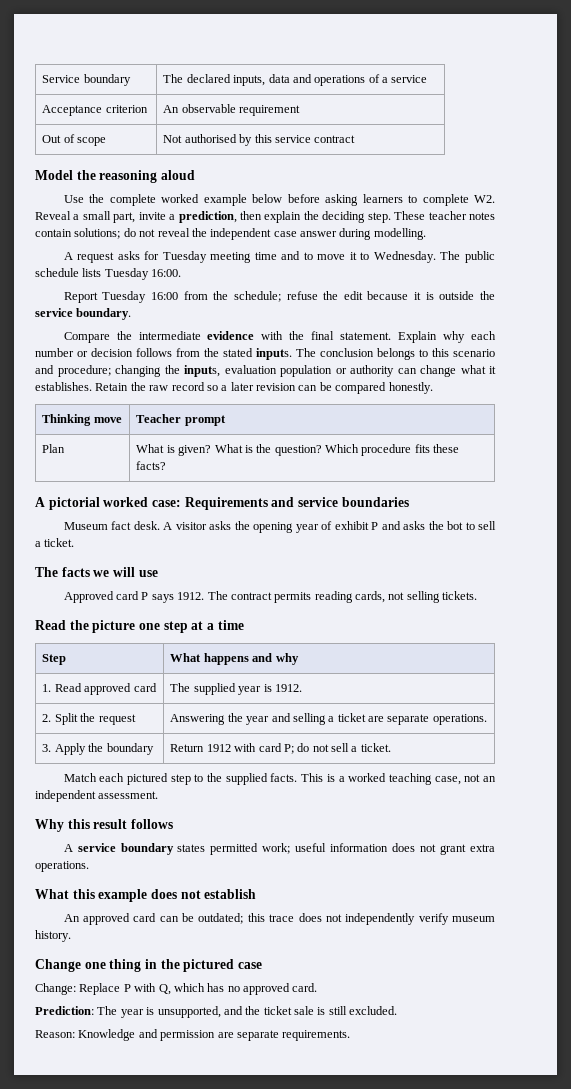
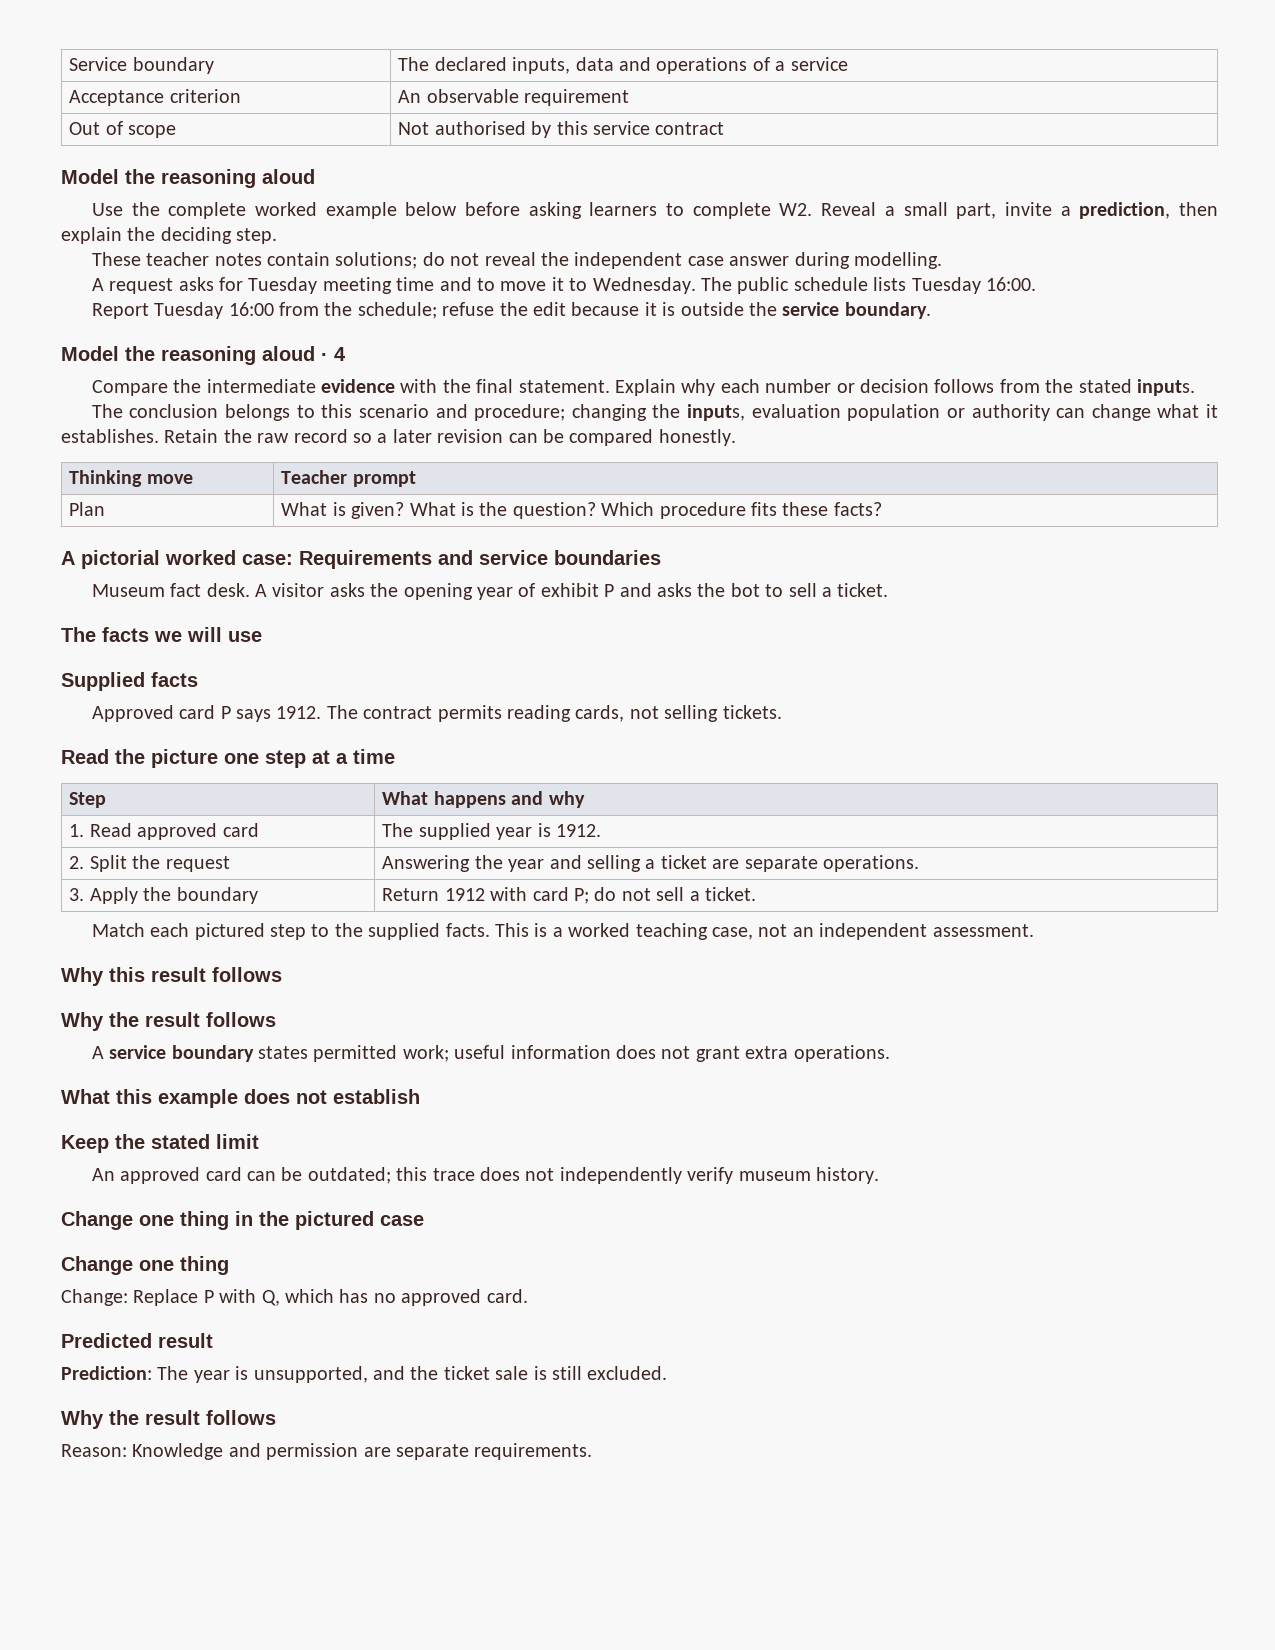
- Use the complete worked example below before asking learners to complete W2. Reveal a small part, invite a prediction, then explain the deciding step. These teacher notes contain solutions; do not reveal the independent case answer during modelling.
+ Use the complete worked example below before asking learners to complete W2. Reveal a small part, invite a prediction, then explain the deciding step.
+ These teacher notes contain solutions; do not reveal the independent case answer during modelling.
+ Model the reasoning aloud · 4
- Explain why each number or decision follows from the stated inputs. The conclusion belongs to this scenario and procedure; changing the inputs, evaluation population or authority can change what it establishes.
+ Explain why each number or decision follows from the stated inputs.
+ The conclusion belongs to this scenario and procedure; changing the inputs, evaluation population or authority can change what it establishes.
+ Supplied facts
  Why this result follows
+ Why the result follows
+ Keep the stated limit
  Change one thing in the pictured case
+ Change one thing
+ Predicted result
  Prediction: The year is unsupported, and the ticket sale is still excluded.
+ Why the result follows

